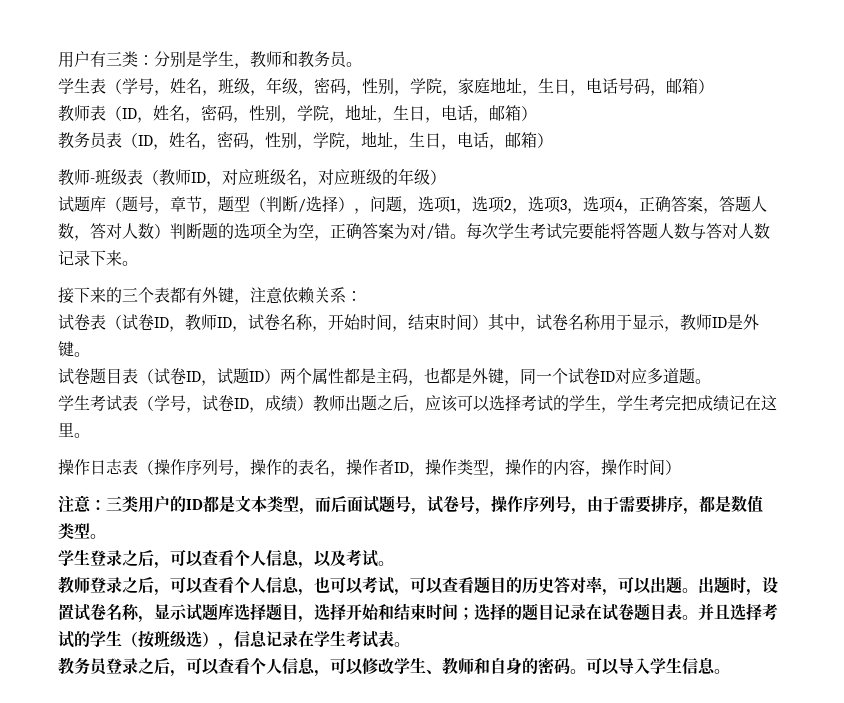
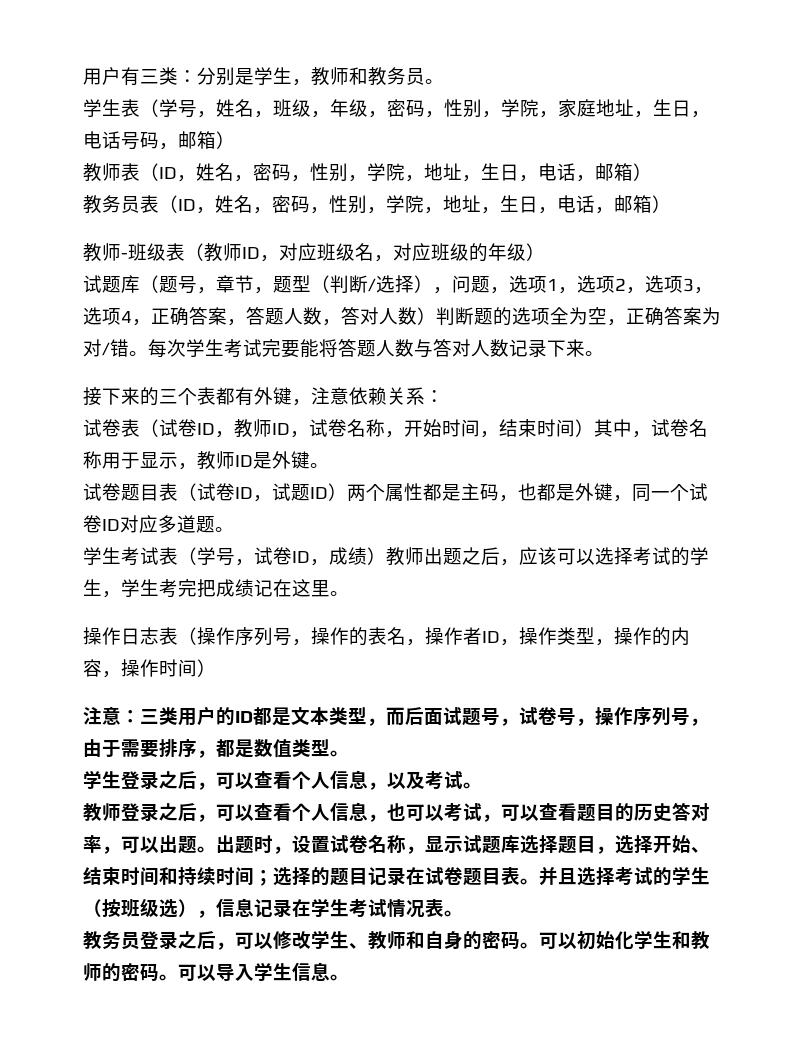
- 出题时，设置试卷名称，显示试题库选择题目，选择开始和结束时间；选择的题目记录在试卷题目表。
+ 出题时，设置试卷名称，显示试题库选择题目，选择开始、结束时间和持续时间；选择的题目记录在试卷题目表。
- 并且选择考试的学生（按班级选），信息记录在学生考试表。
+ 并且选择考试的学生（按班级选），信息记录在学生考试情况表。
- 教务员登录之后，可以查看个人信息，可以修改学生、教师和自身的密码。
+ 教务员登录之后，可以修改学生、教师和自身的密码。
- 可以导入学生信息。
+ 可以初始化学生和教师的密码。可以导入学生信息。

